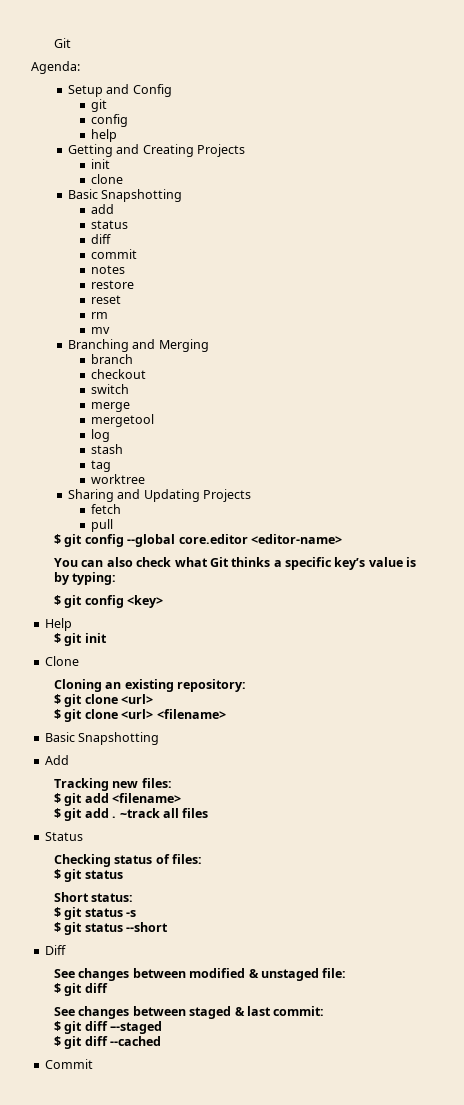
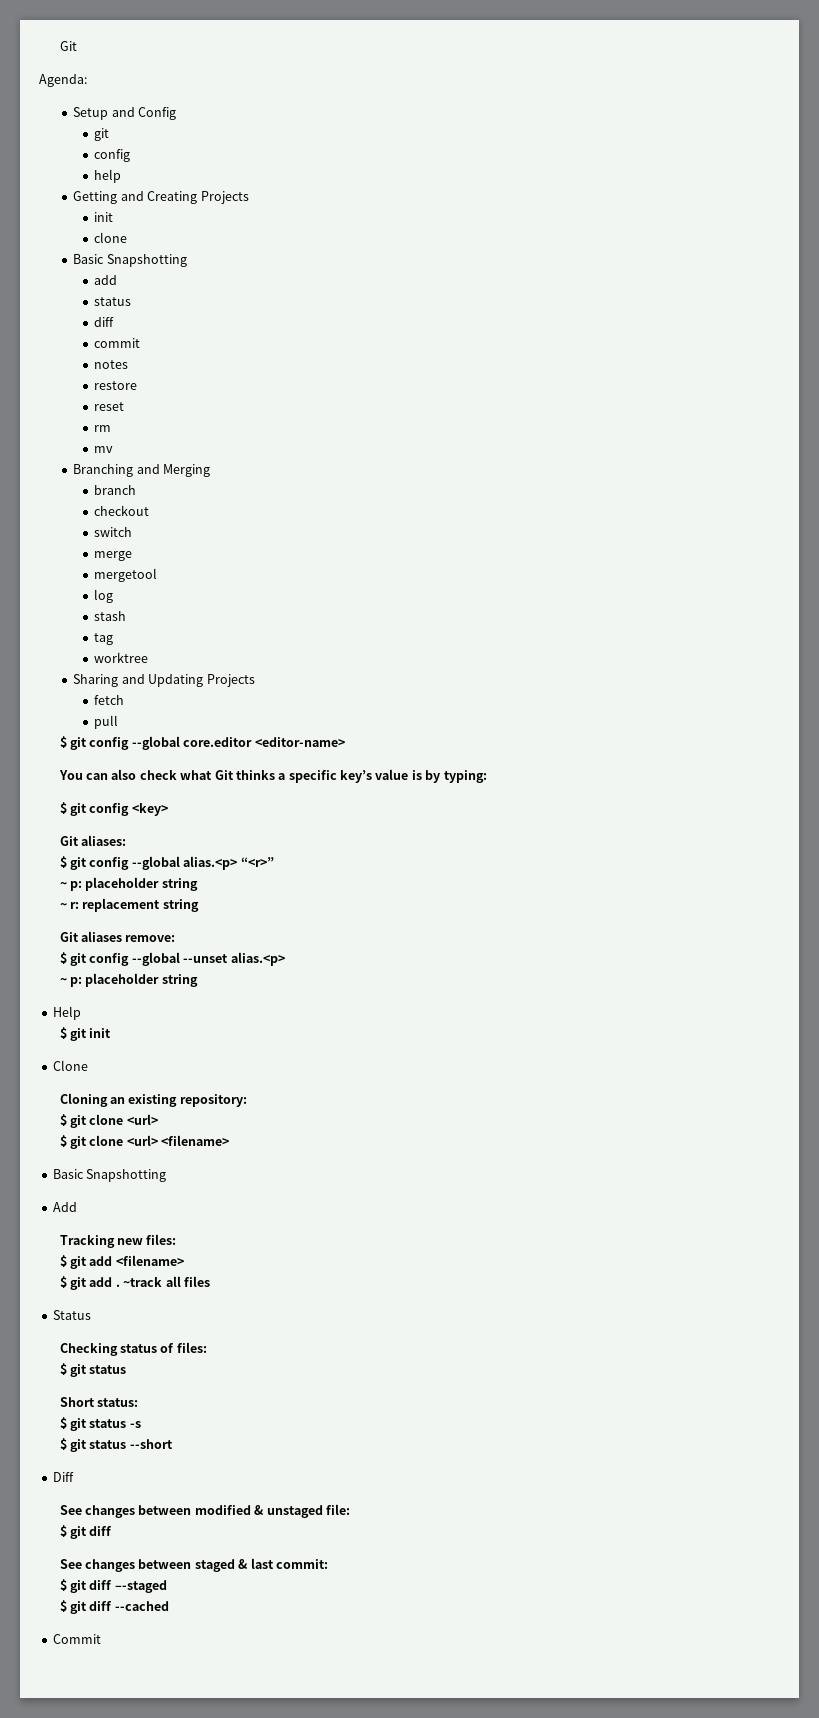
+ Git aliases:
+ $ git config --global alias.<p> “<r>”
+ ~ p: placeholder string
+ ~ r: replacement string
+ Git aliases remove:
+ $ git config --global --unset alias.<p>
+ ~ p: placeholder string

